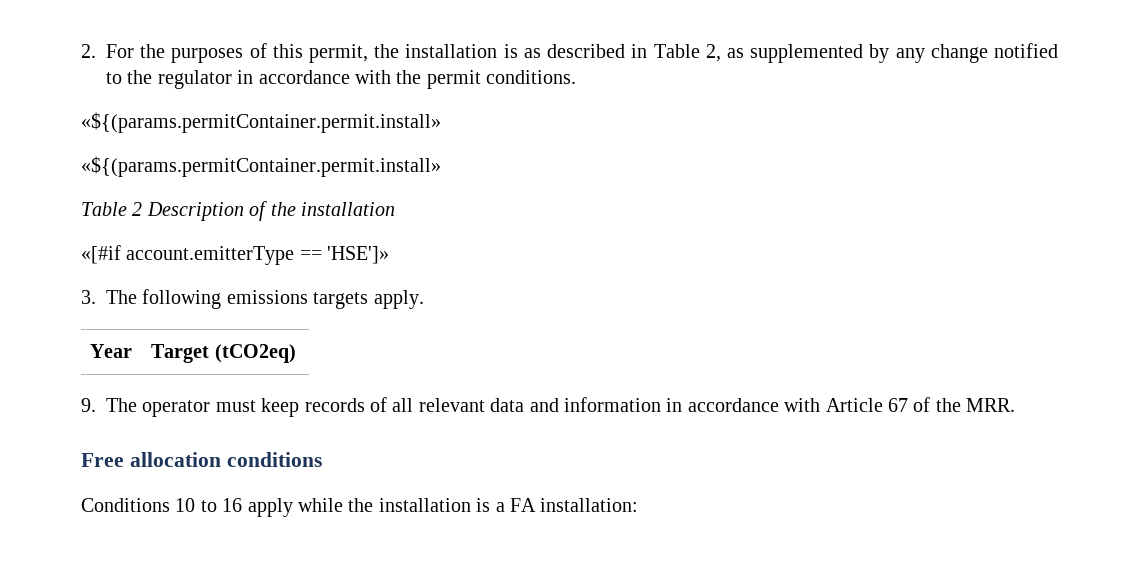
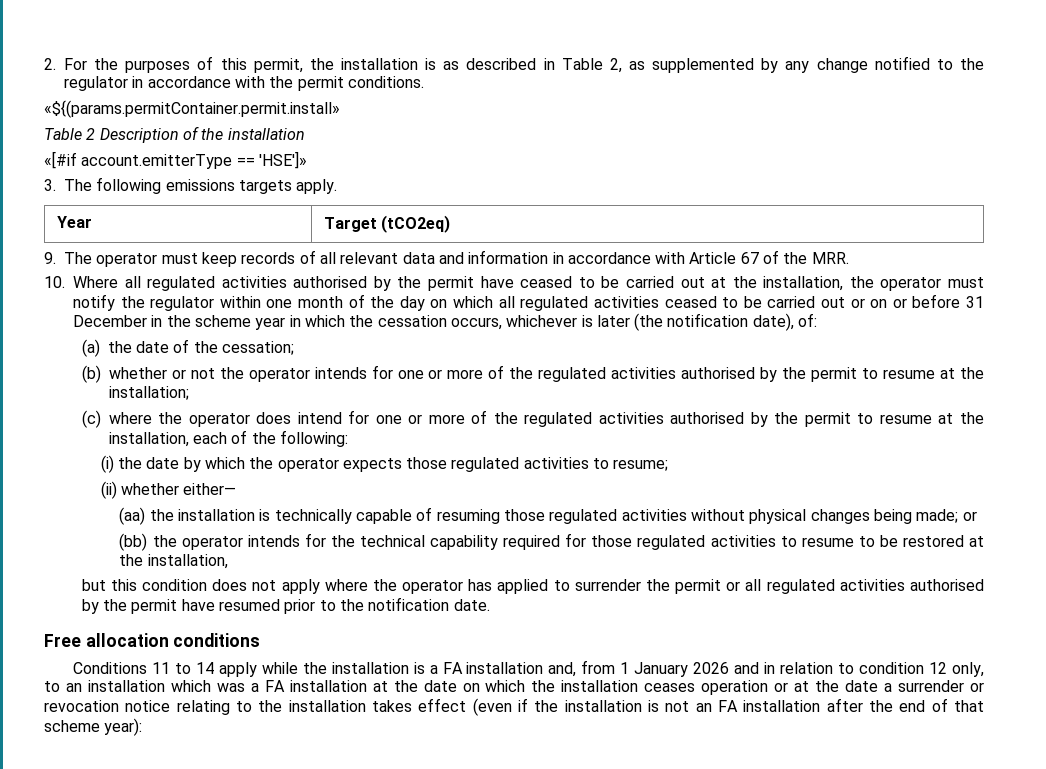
  2. For the purposes of this permit, the installation is as described in Table 2, as supplemented by any change notified to the regulator in accordance with the permit conditions.
- «${(params.permitContainer.permit.install»
+ 10. Where all regulated activities authorised by the permit have ceased to be carried out at the installation, the operator must notify the regulator within one month of the day on which all regulated activities ceased to be carried out or on or before 31 December in the scheme year in which the cessation occurs, whichever is later (the notification date), of:
+ (a) the date of the cessation;
+ (b) whether or not the operator intends for one or more of the regulated activities authorised by the permit to resume at the installation;
+ (c) where the operator does intend for one or more of the regulated activities authorised by the permit to resume at the installation, each of the following:
+ (i) the date by which the operator expects those regulated activities to resume;
+ (ii) whether either—
+ (aa) the installation is technically capable of resuming those regulated activities without physical changes being made; or
+ (bb) the operator intends for the technical capability required for those regulated activities to resume to be restored at the installation,
+ but this condition does not apply where the operator has applied to surrender the permit or all regulated activities authorised by the permit have resumed prior to the notification date.
- Conditions 10 to 16 apply while the installation is a FA installation:
+ Conditions 11 to 14 apply while the installation is a FA installation and, from 1 January 2026 and in relation to condition 12 only, to an installation which was a FA installation at the date on which the installation ceases operation or at the date a surrender or revocation notice relating to the installation takes effect (even if the installation is not an FA installation after the end of that scheme year):

